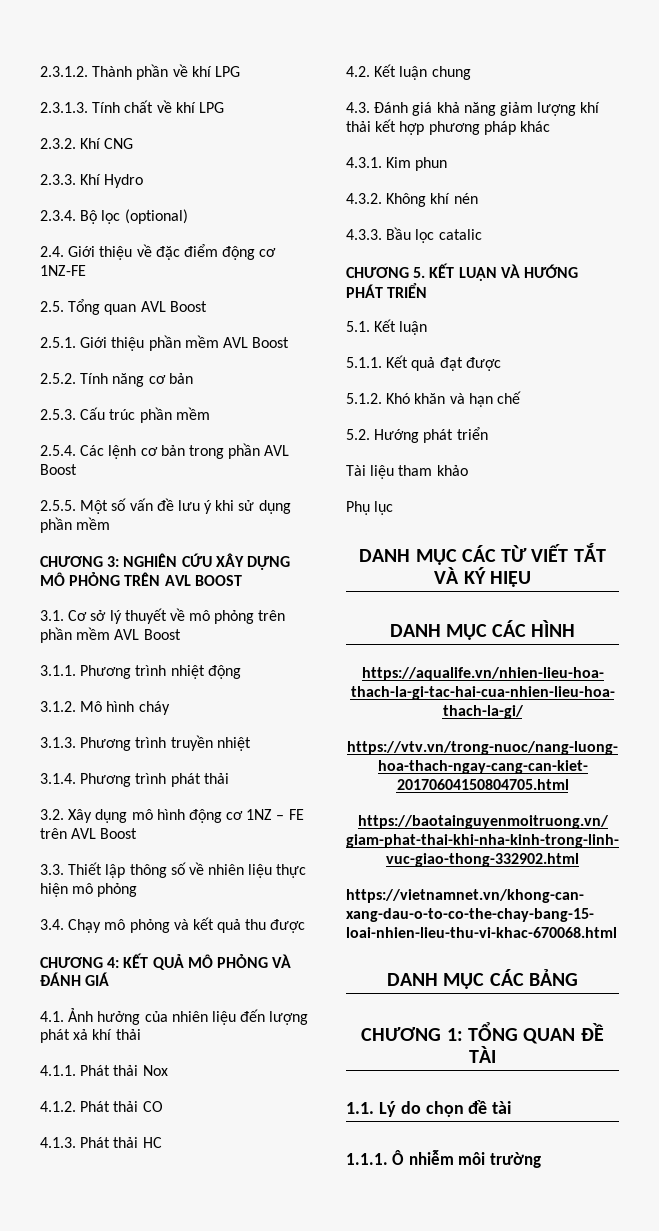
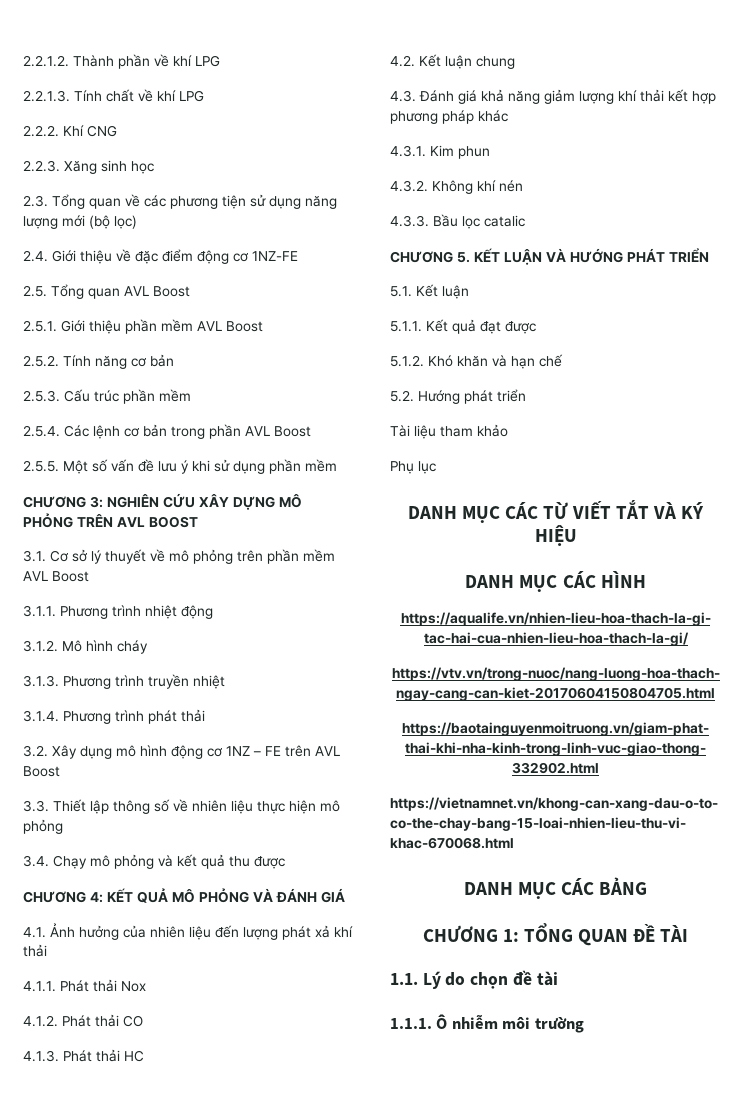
- 2.3.1.2. Thành phần về khí LPG
+ 2.2.1.2. Thành phần về khí LPG
- 2.3.1.3. Tính chất về khí LPG
+ 2.2.1.3. Tính chất về khí LPG
- 2.3.2. Khí CNG
+ 2.2.2. Khí CNG
- 2.3.3. Khí Hydro
- 2.3.4. Bộ lọc (optional)
+ 2.2.3. Xăng sinh học
+ 2.3. Tổng quan về các phương tiện sử dụng năng lượng mới (bộ lọc)

